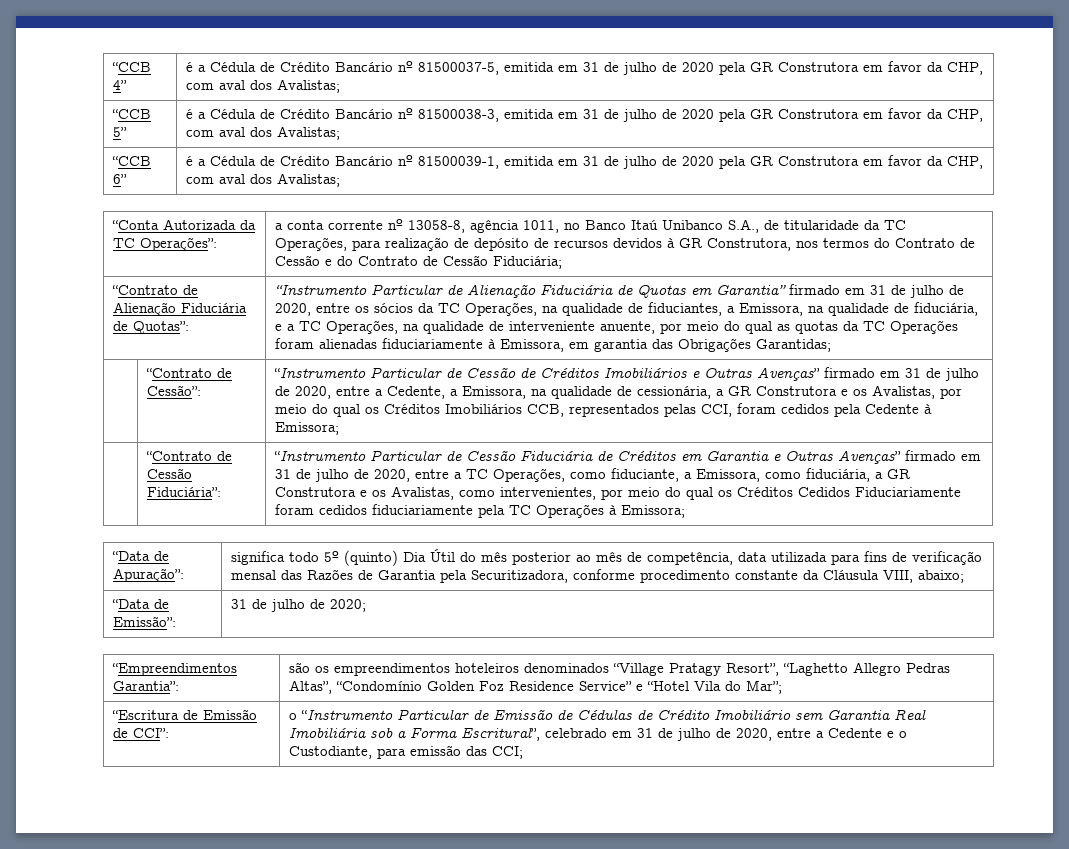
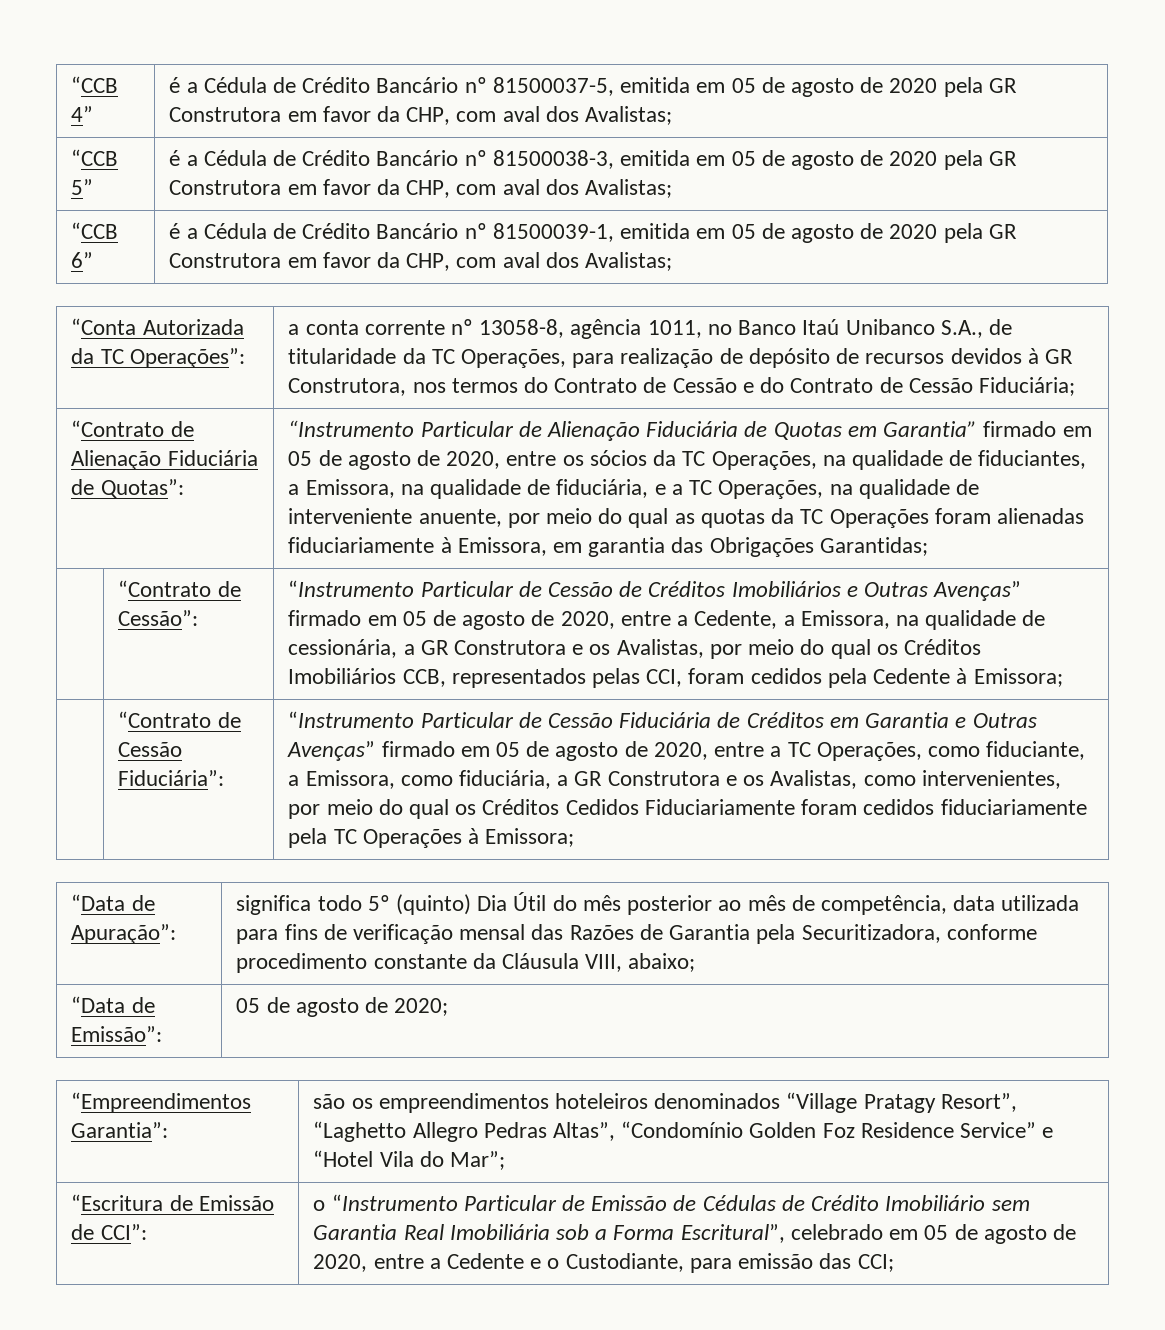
- “CCB 4” | é a Cédula de Crédito Bancário nº 81500037-5, emitida em 31 de julho de 2020 pela GR Construtora em favor da CHP, com aval dos Avalistas;
+ “CCB 4” | é a Cédula de Crédito Bancário nº 81500037-5, emitida em 05 de agosto de 2020 pela GR Construtora em favor da CHP, com aval dos Avalistas;
- “CCB 5” | é a Cédula de Crédito Bancário nº 81500038-3, emitida em 31 de julho de 2020 pela GR Construtora em favor da CHP, com aval dos Avalistas;
+ “CCB 5” | é a Cédula de Crédito Bancário nº 81500038-3, emitida em 05 de agosto de 2020 pela GR Construtora em favor da CHP, com aval dos Avalistas;
- “CCB 6” | é a Cédula de Crédito Bancário nº 81500039-1, emitida em 31 de julho de 2020 pela GR Construtora em favor da CHP, com aval dos Avalistas;
+ “CCB 6” | é a Cédula de Crédito Bancário nº 81500039-1, emitida em 05 de agosto de 2020 pela GR Construtora em favor da CHP, com aval dos Avalistas;
- “Instrumento Particular de Alienação Fiduciária de Quotas em Garantia” firmado em 31 de julho de 2020, entre os sócios da TC Operações, na qualidade de fiduciantes, a Emissora, na qualidade de fiduciária, e a TC Operações, na qualidade de interveniente anuente, por meio do qual as quotas da TC Operações foram alienadas fiduciariamente à Emissora, em garantia das Obrigações Garantidas;
+ “Instrumento Particular de Alienação Fiduciária de Quotas em Garantia” firmado em 05 de agosto de 2020, entre os sócios da TC Operações, na qualidade de fiduciantes, a Emissora, na qualidade de fiduciária, e a TC Operações, na qualidade de interveniente anuente, por meio do qual as quotas da TC Operações foram alienadas fiduciariamente à Emissora, em garantia das Obrigações Garantidas;
- “Instrumento Particular de Cessão de Créditos Imobiliários e Outras Avenças” firmado em 31 de julho de 2020, entre a Cedente, a Emissora, na qualidade de cessionária, a GR Construtora e os Avalistas, por meio do qual os Créditos Imobiliários CCB, representados pelas CCI, foram cedidos pela Cedente à Emissora;
+ “Instrumento Particular de Cessão de Créditos Imobiliários e Outras Avenças” firmado em 05 de agosto de 2020, entre a Cedente, a Emissora, na qualidade de cessionária, a GR Construtora e os Avalistas, por meio do qual os Créditos Imobiliários CCB, representados pelas CCI, foram cedidos pela Cedente à Emissora;
- “Instrumento Particular de Cessão Fiduciária de Créditos em Garantia e Outras Avenças” firmado em 31 de julho de 2020, entre a TC Operações, como fiduciante, a Emissora, como fiduciária, a GR Construtora e os Avalistas, como intervenientes, por meio do qual os Créditos Cedidos Fiduciariamente foram cedidos fiduciariamente pela TC Operações à Emissora;
+ “Instrumento Particular de Cessão Fiduciária de Créditos em Garantia e Outras Avenças” firmado em 05 de agosto de 2020, entre a TC Operações, como fiduciante, a Emissora, como fiduciária, a GR Construtora e os Avalistas, como intervenientes, por meio do qual os Créditos Cedidos Fiduciariamente foram cedidos fiduciariamente pela TC Operações à Emissora;
- “Data de Emissão”: | 31 de julho de 2020;
+ “Data de Emissão”: | 05 de agosto de 2020;
- “Escritura de Emissão de CCI”: | o “Instrumento Particular de Emissão de Cédulas de Crédito Imobiliário sem Garantia Real Imobiliária sob a Forma Escritural”, celebrado em 31 de julho de 2020, entre a Cedente e o Custodiante, para emissão das CCI;
+ “Escritura de Emissão de CCI”: | o “Instrumento Particular de Emissão de Cédulas de Crédito Imobiliário sem Garantia Real Imobiliária sob a Forma Escritural”, celebrado em 05 de agosto de 2020, entre a Cedente e o Custodiante, para emissão das CCI;

